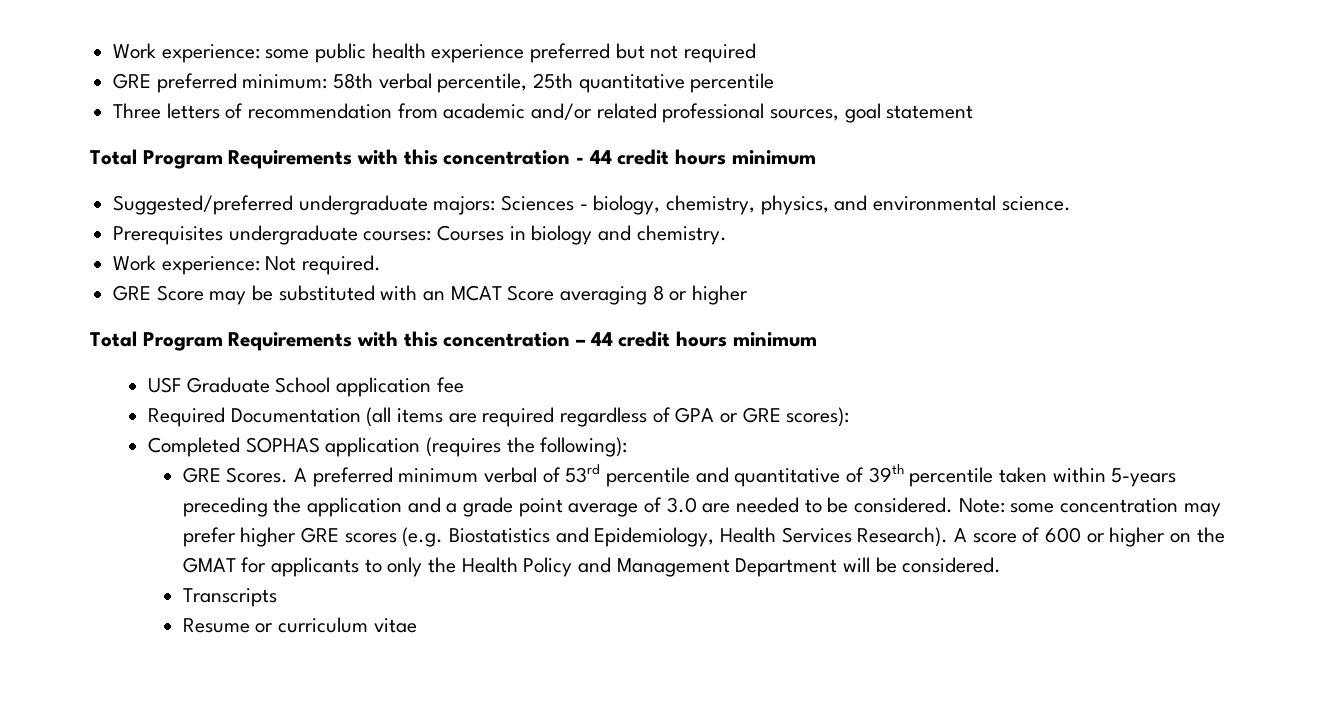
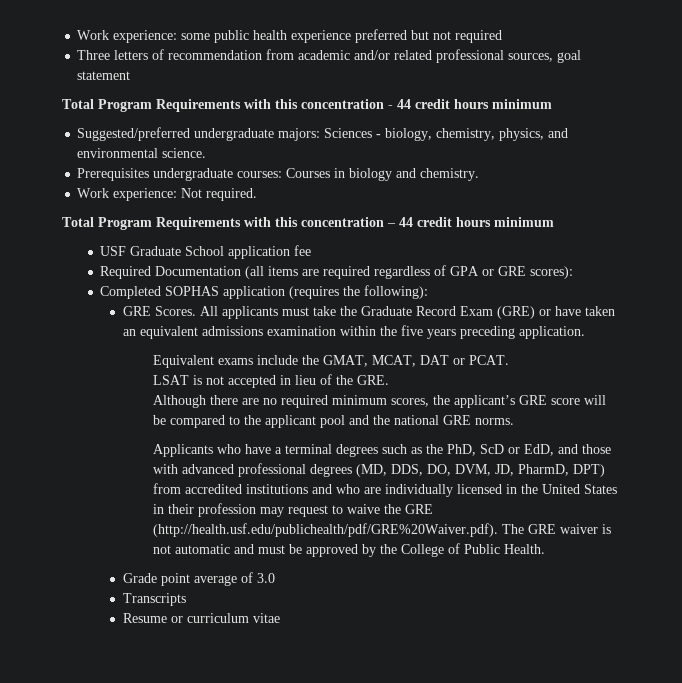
- GRE preferred minimum: 58th verbal percentile, 25th quantitative percentile
- GRE Score may be substituted with an MCAT Score averaging 8 or higher
- A preferred minimum verbal of 53rd percentile and quantitative of 39th percentile taken within 5-years preceding the application and a grade point average of 3.0 are needed to be considered. Note: some concentration may prefer higher GRE scores (e.g. Biostatistics and Epidemiology, Health Services Research). A score of 600 or higher on the GMAT for applicants to only the Health Policy and Management Department will be considered.
+ All applicants must take the Graduate Record Exam (GRE) or have taken an equivalent admissions examination within the five years preceding application.
+ Equivalent exams include the GMAT, MCAT, DAT or PCAT.
+ LSAT is not accepted in lieu of the GRE.
+ Although there are no required minimum scores, the applicant’s GRE score will be compared to the applicant pool and the national GRE norms.
+ Applicants who have a terminal degrees such as the PhD, ScD or EdD, and those with advanced professional degrees (MD, DDS, DO, DVM, JD, PharmD, DPT) from accredited institutions and who are individually licensed in the United States in their profession may request to waive the GRE (http://health.usf.edu/publichealth/pdf/GRE%20Waiver.pdf). The GRE waiver is not automatic and must be approved by the College of Public Health.
+ Grade point average of 3.0

